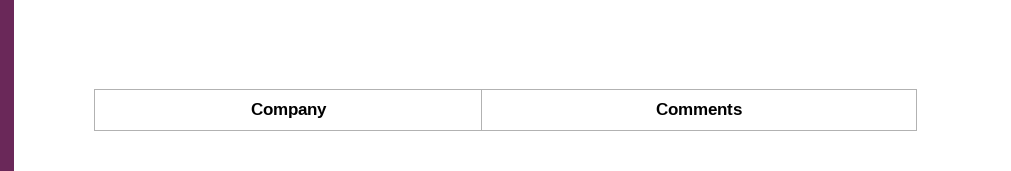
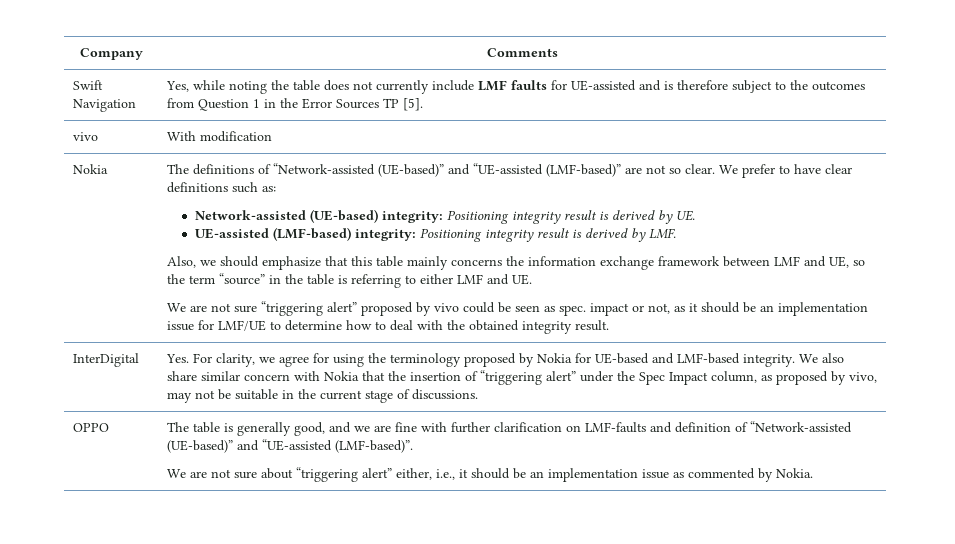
+ Swift Navigation | Yes, while noting the table does not currently include LMF faults for UE-assisted and is therefore subject to the outcomes from Question 1 in the Error Sources TP [5].
+ vivo | With modification
+ Nokia | The definitions of “Network-assisted (UE-based)” and “UE-assisted (LMF-based)” are not so clear. We prefer to have clear definitions such as:
+ Network-assisted (UE-based) integrity: Positioning integrity result is derived by UE.
+ UE-assisted (LMF-based) integrity: Positioning integrity result is derived by LMF.
+ Also, we should emphasize that this table mainly concerns the information exchange framework between LMF and UE, so the term “source” in the table is referring to either LMF and UE.
+ We are not sure “triggering alert” proposed by vivo could be seen as spec. impact or not, as it should be an implementation issue for LMF/UE to determine how to deal with the obtained integrity result.
+ InterDigital | Yes. For clarity, we agree for using the terminology proposed by Nokia for UE-based and LMF-based integrity. We also share similar concern with Nokia that the insertion of “triggering alert” under the Spec Impact column, as proposed by vivo, may not be suitable in the current stage of discussions.
+ OPPO | The table is generally good, and we are fine with further clarification on LMF-faults and definition of “Network-assisted (UE-based)” and “UE-assisted (LMF-based)”.
+ We are not sure about “triggering alert” either, i.e., it should be an implementation issue as commented by Nokia.

